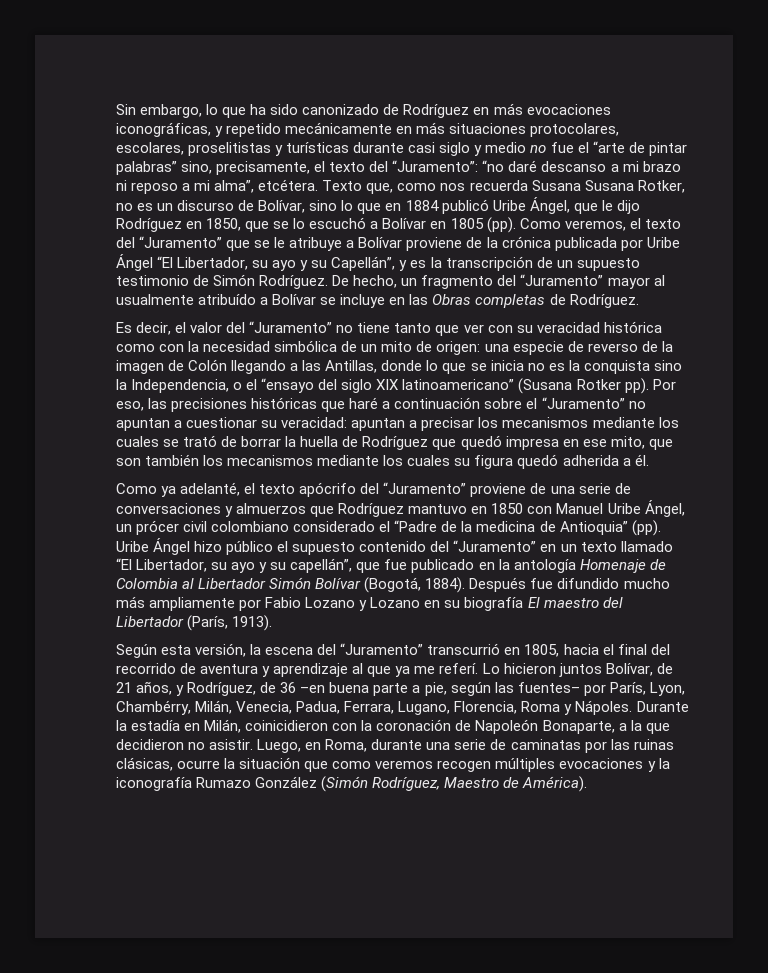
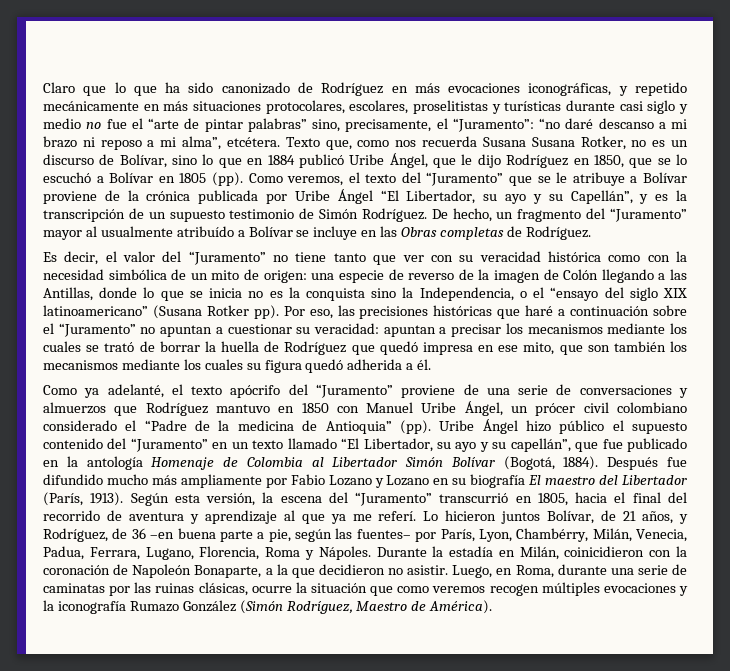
- Sin embargo, lo que ha sido canonizado de Rodríguez en más evocaciones iconográficas, y repetido mecánicamente en más situaciones protocolares, escolares, proselitistas y turísticas durante casi siglo y medio no fue el “arte de pintar palabras” sino, precisamente, el texto del “Juramento”: “no daré descanso a mi brazo ni reposo a mi alma”, etcétera.
+ Claro que lo que ha sido canonizado de Rodríguez en más evocaciones iconográficas, y repetido mecánicamente en más situaciones protocolares, escolares, proselitistas y turísticas durante casi siglo y medio no fue el “arte de pintar palabras” sino, precisamente, el “Juramento”: “no daré descanso a mi brazo ni reposo a mi alma”, etcétera.
- Después fue difundido mucho más ampliamente por Fabio Lozano y Lozano en su biografía El maestro del Libertador (París, 1913).
- Según esta versión, la escena del “Juramento” transcurrió en 1805, hacia el final del recorrido de aventura y aprendizaje al que ya me referí.
+ Después fue difundido mucho más ampliamente por Fabio Lozano y Lozano en su biografía El maestro del Libertador (París, 1913). Según esta versión, la escena del “Juramento” transcurrió en 1805, hacia el final del recorrido de aventura y aprendizaje al que ya me referí.

